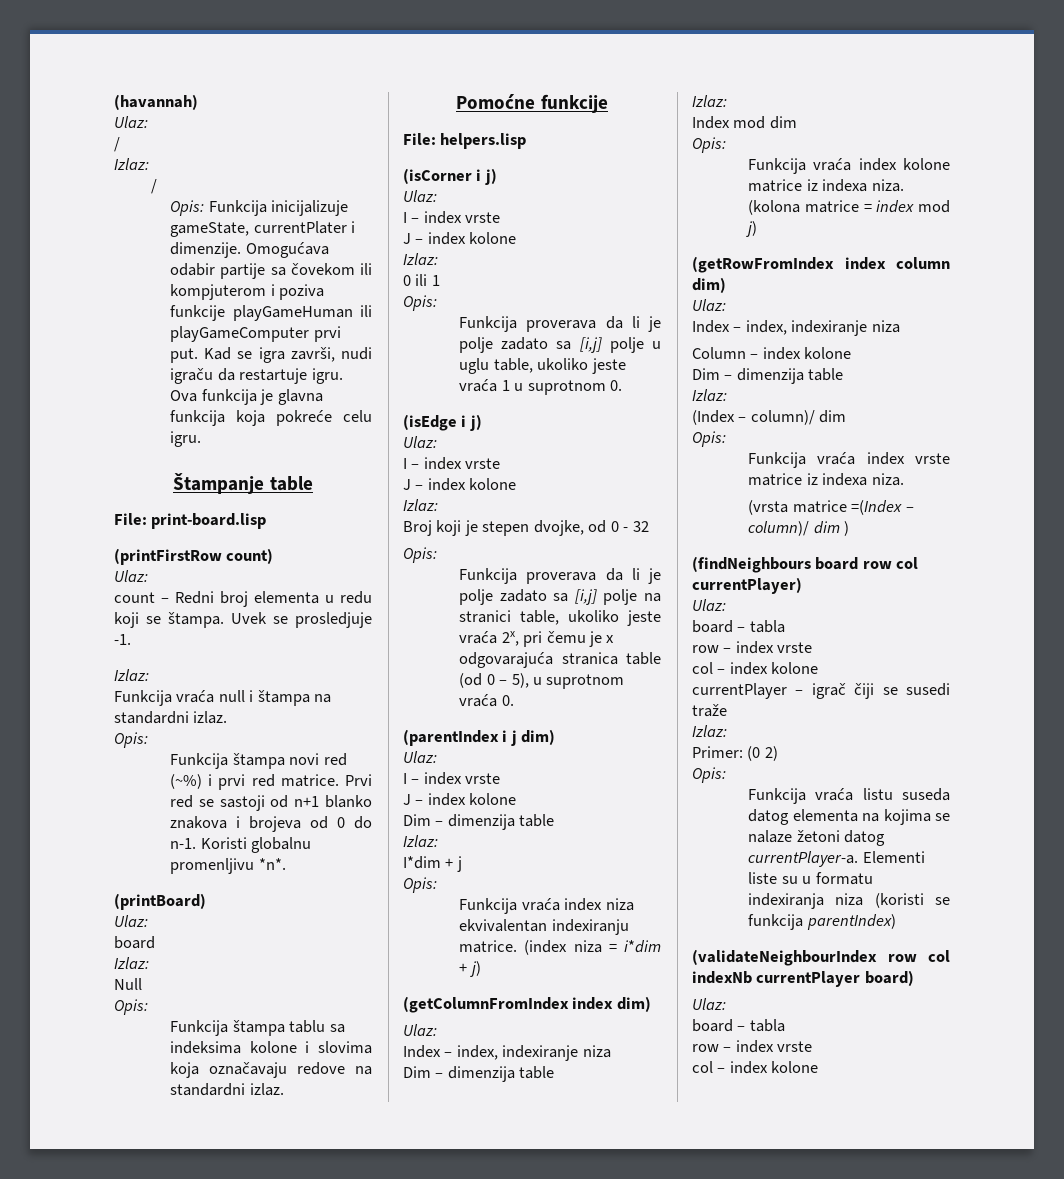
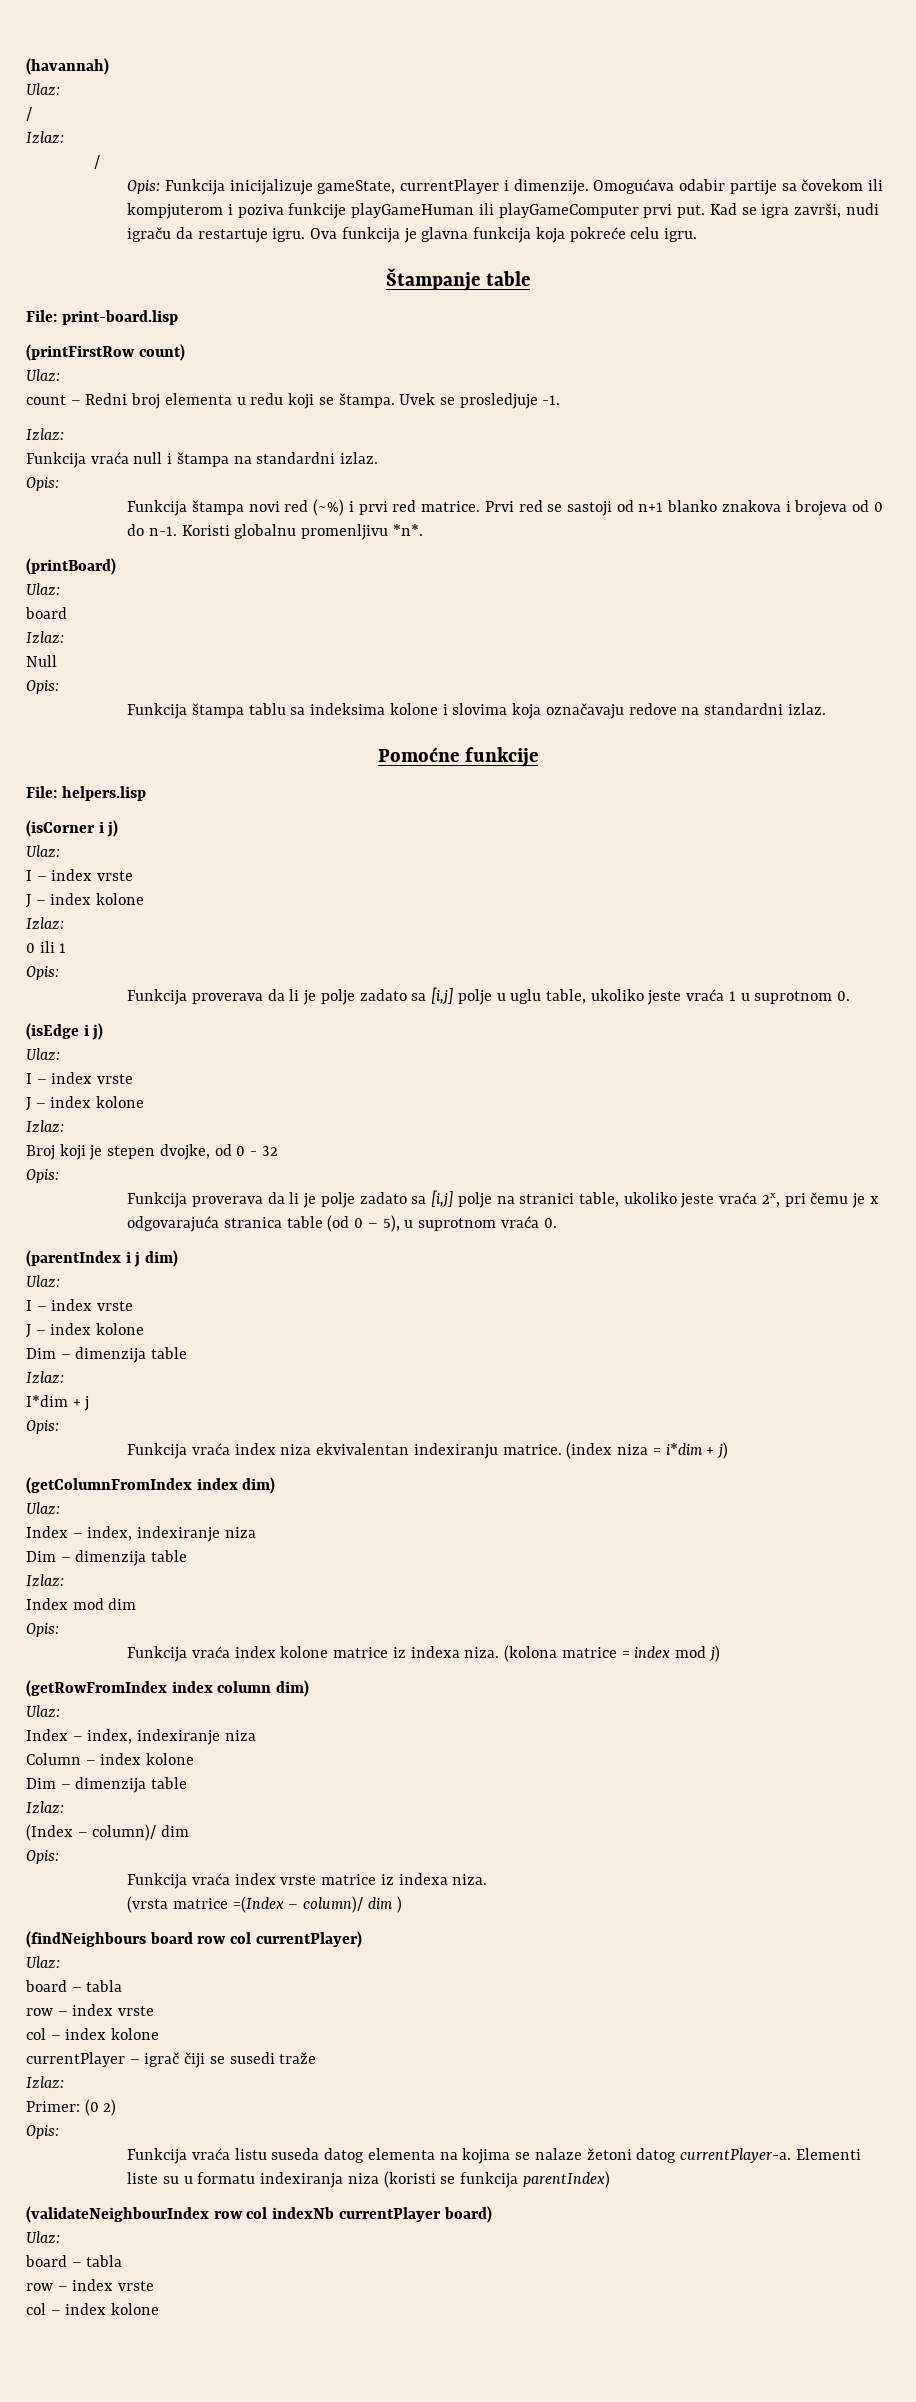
- Opis: Funkcija inicijalizuje gameState, currentPlater i dimenzije.
+ Opis: Funkcija inicijalizuje gameState, currentPlayer i dimenzije.

